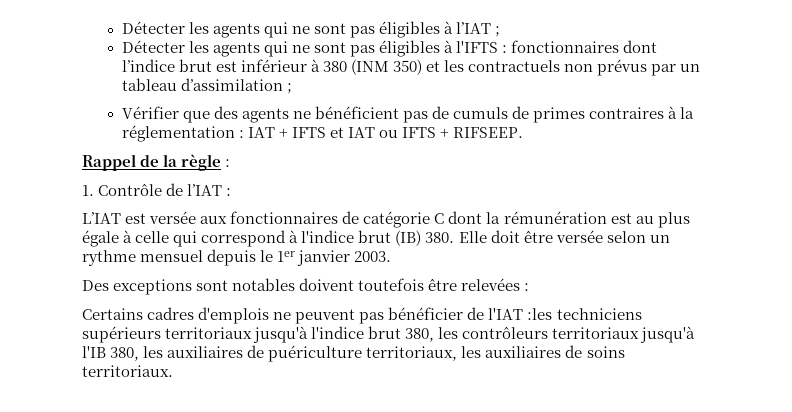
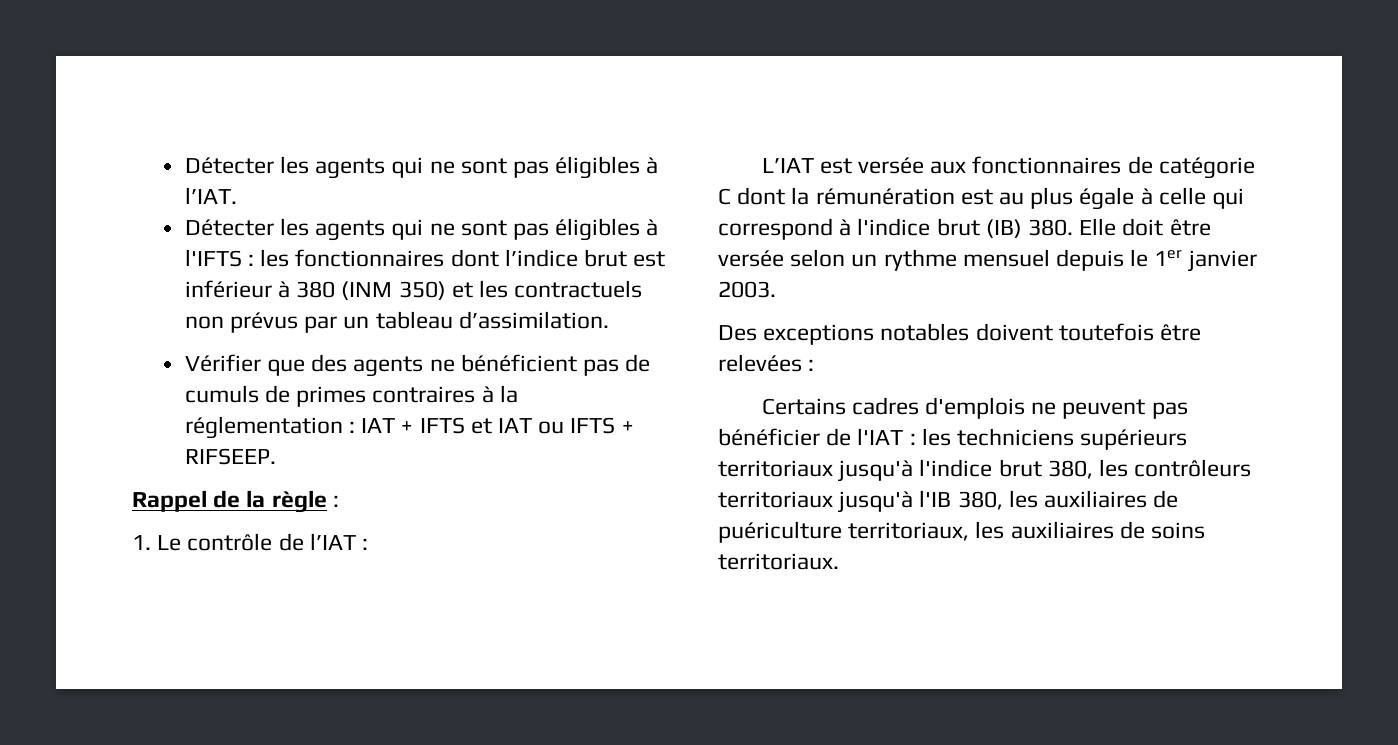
- Détecter les agents qui ne sont pas éligibles à l’IAT ;
+ Détecter les agents qui ne sont pas éligibles à l’IAT.
- Détecter les agents qui ne sont pas éligibles à l'IFTS : fonctionnaires dont l’indice brut est inférieur à 380 (INM 350) et les contractuels non prévus par un tableau d’assimilation ;
+ Détecter les agents qui ne sont pas éligibles à l'IFTS : les fonctionnaires dont l’indice brut est inférieur à 380 (INM 350) et les contractuels non prévus par un tableau d’assimilation.
- 1. Contrôle de l’IAT :
+ 1. Le contrôle de l’IAT :
- Des exceptions sont notables doivent toutefois être relevées :
+ Des exceptions notables doivent toutefois être relevées :
- Certains cadres d'emplois ne peuvent pas bénéficier de l'IAT :les techniciens supérieurs territoriaux jusqu'à l'indice brut 380, les contrôleurs territoriaux jusqu'à l'IB 380, les auxiliaires de puériculture territoriaux, les auxiliaires de soins territoriaux.
+ Certains cadres d'emplois ne peuvent pas bénéficier de l'IAT : les techniciens supérieurs territoriaux jusqu'à l'indice brut 380, les contrôleurs territoriaux jusqu'à l'IB 380, les auxiliaires de puériculture territoriaux, les auxiliaires de soins territoriaux.

